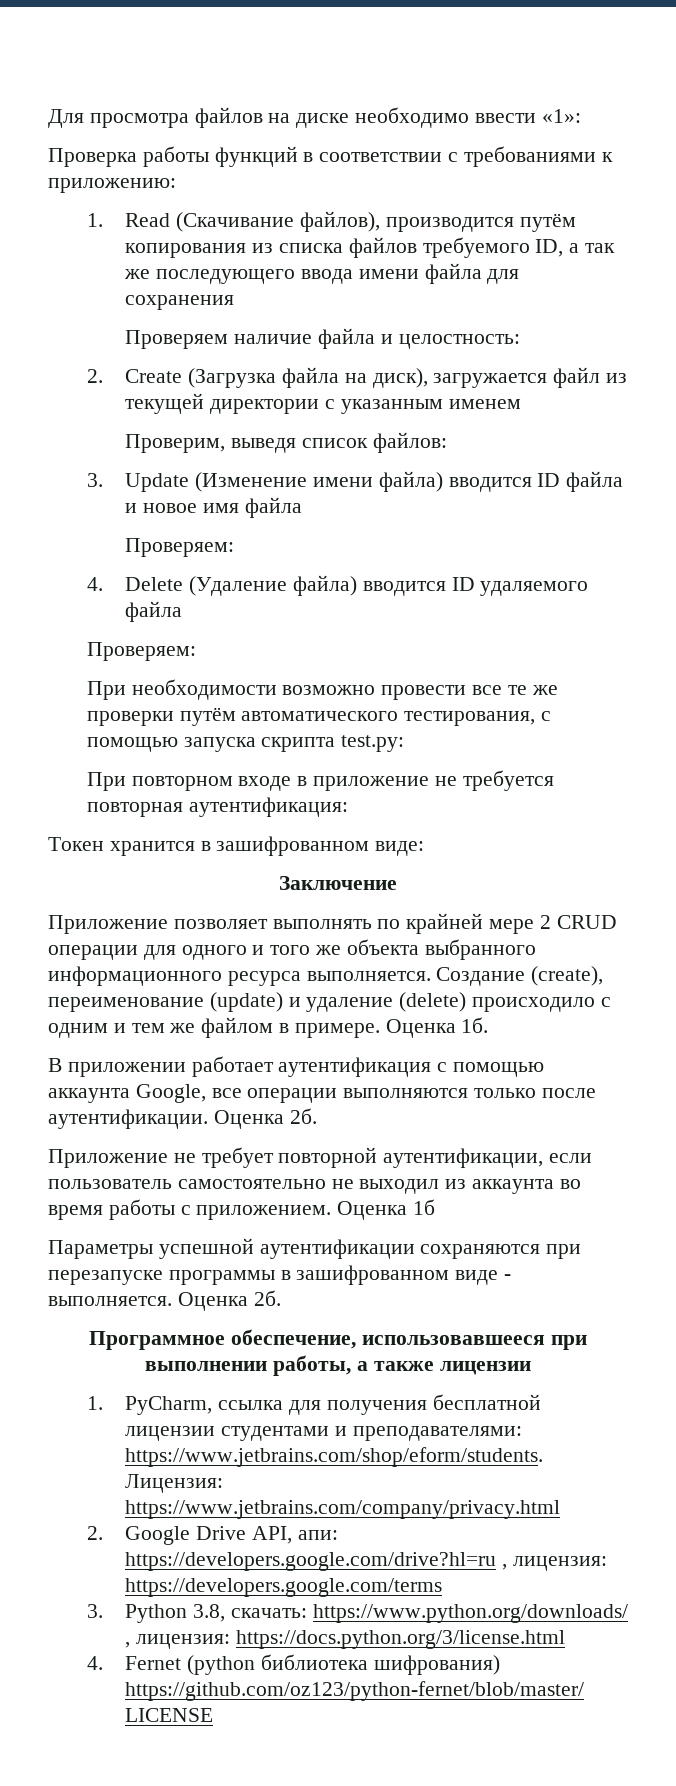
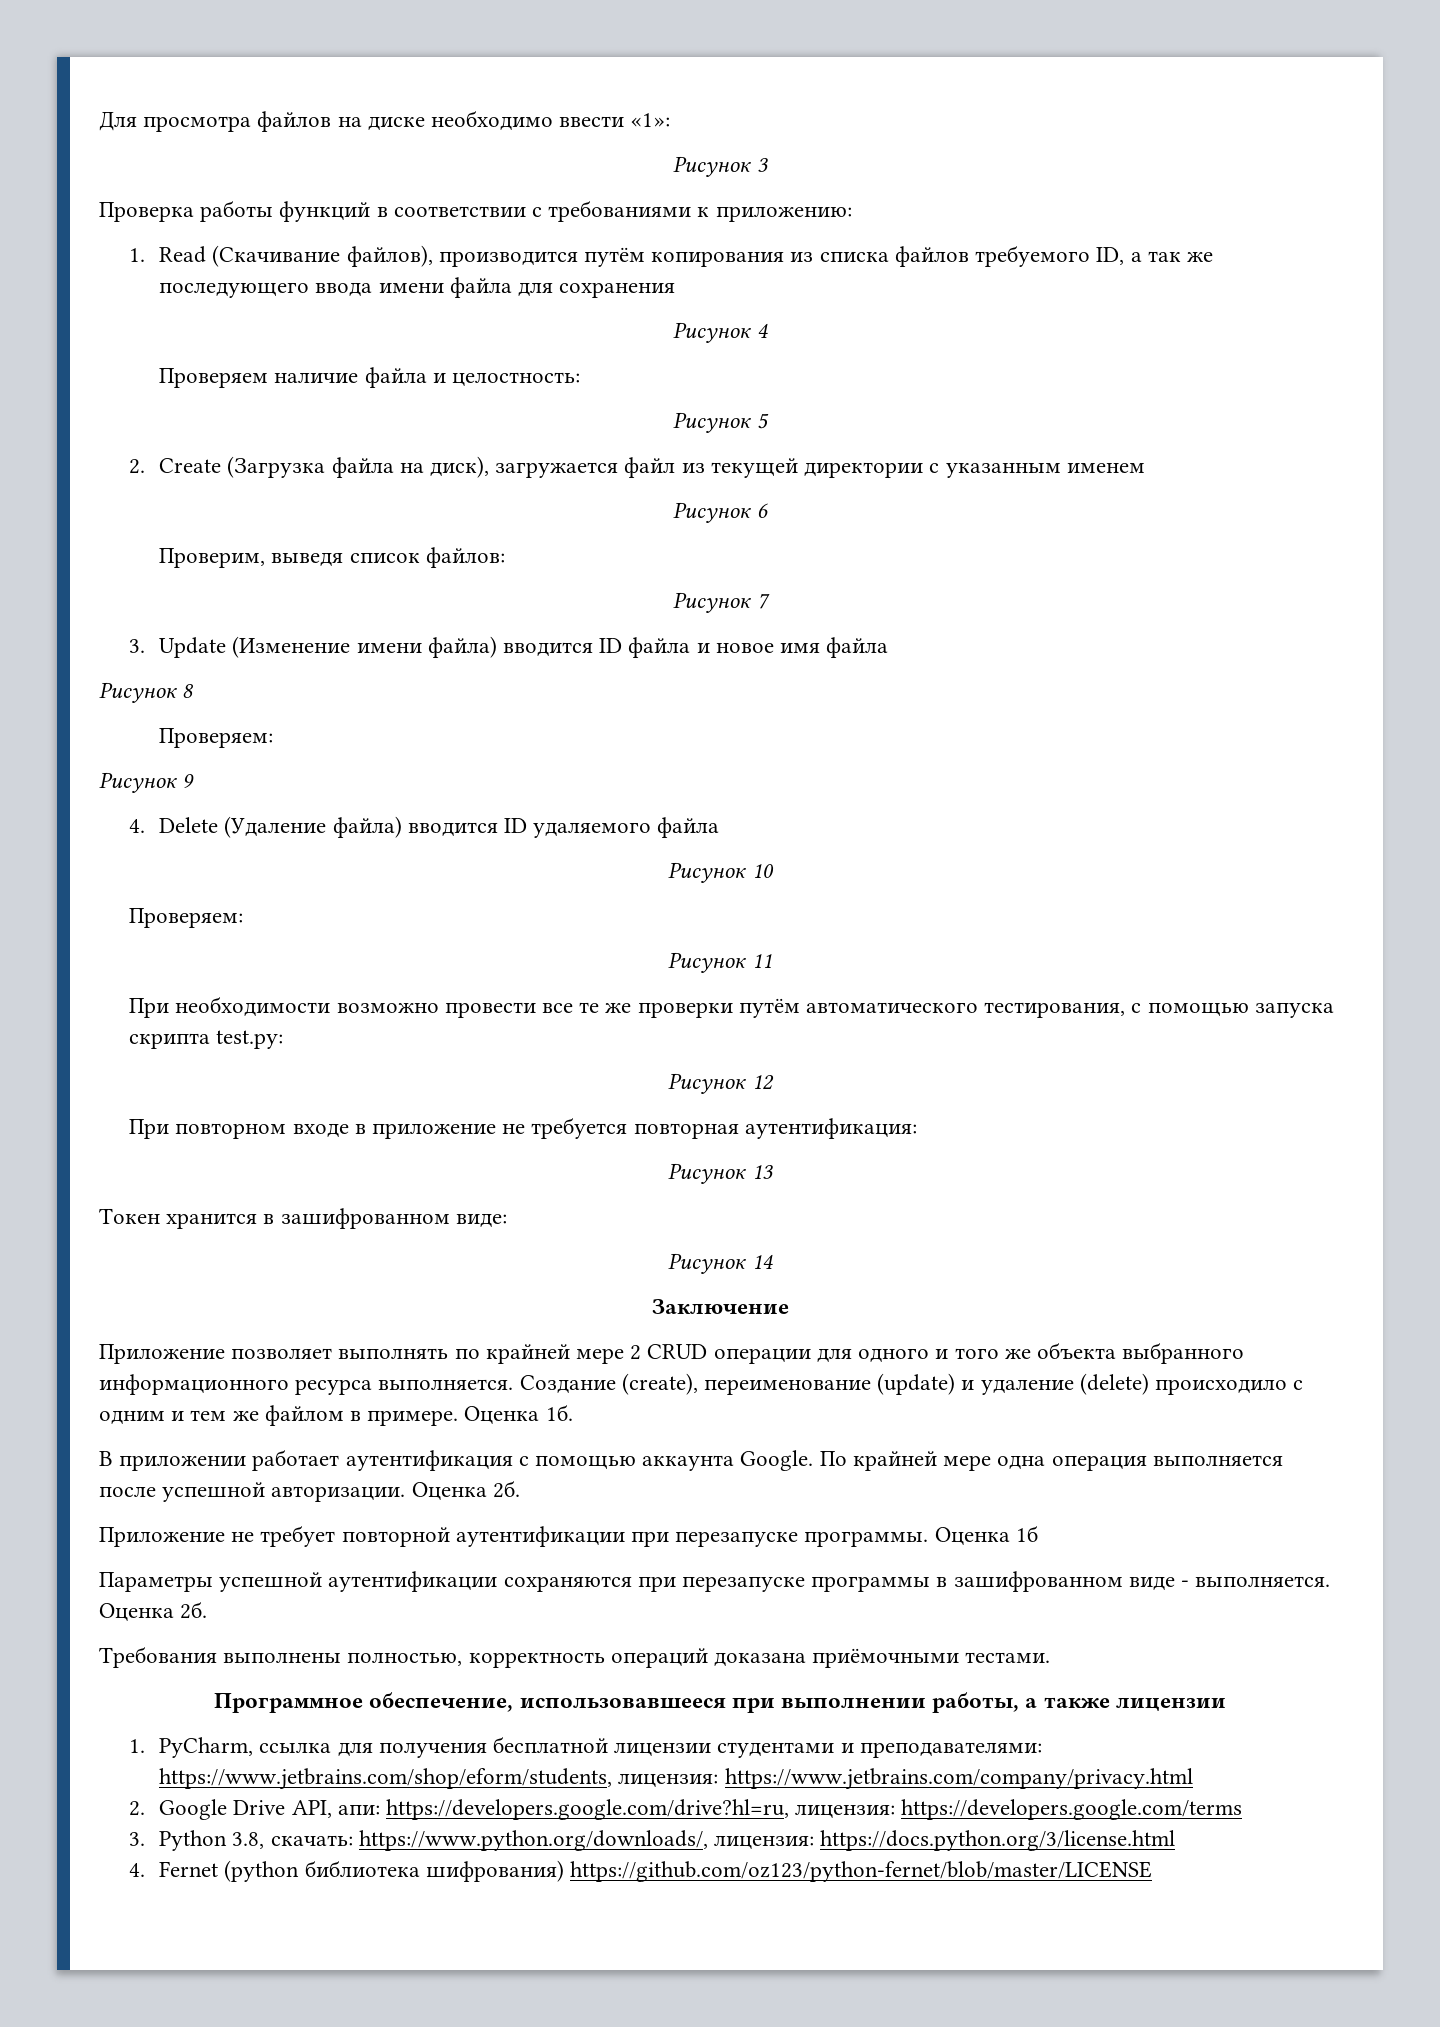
+ Рисунок 3
+ Рисунок 4
+ Рисунок 5
+ Рисунок 6
+ Рисунок 7
  3. Update (Изменение имени файла) вводится ID файла и новое имя файла
+ Рисунок 8
  Проверяем:
+ Рисунок 9
  4. Delete (Удаление файла) вводится ID удаляемого файла
+ Рисунок 10
  Проверяем:
+ Рисунок 11
+ Рисунок 12
+ Рисунок 13
+ Рисунок 14
- В приложении работает аутентификация с помощью аккаунта Google, все операции выполняются только после аутентификации.
+ В приложении работает аутентификация с помощью аккаунта Google. По крайней мере одна операция выполняется после успешной авторизации.
- Приложение не требует повторной аутентификации, если пользователь самостоятельно не выходил из аккаунта во время работы с приложением.
+ Приложение не требует повторной аутентификации при перезапуске программы.
+ Требования выполнены полностью, корректность операций доказана приёмочными тестами.
- 1. PyCharm, ссылка для получения бесплатной лицензии студентами и преподавателями: https://www.jetbrains.com/shop/eform/students. Лицензия: https://www.jetbrains.com/company/privacy.html
+ 1. PyCharm, ссылка для получения бесплатной лицензии студентами и преподавателями: https://www.jetbrains.com/shop/eform/students, лицензия: https://www.jetbrains.com/company/privacy.html
- 2. Google Drive API, апи: https://developers.google.com/drive?hl=ru , лицензия: https://developers.google.com/terms
+ 2. Google Drive API, апи: https://developers.google.com/drive?hl=ru, лицензия: https://developers.google.com/terms
- 3. Python 3.8, скачать: https://www.python.org/downloads/ , лицензия: https://docs.python.org/3/license.html
+ 3. Python 3.8, скачать: https://www.python.org/downloads/, лицензия: https://docs.python.org/3/license.html

